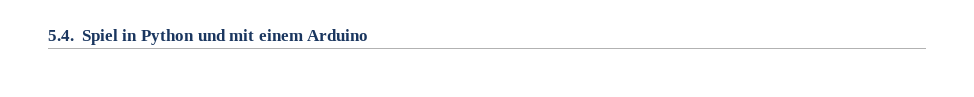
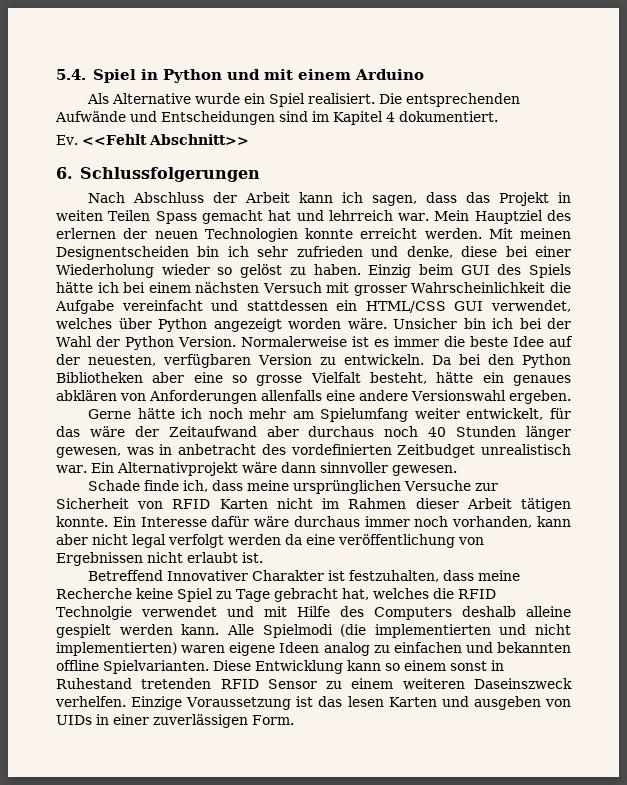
+ Als Alternative wurde ein Spiel realisiert. Die entsprechenden Aufwände und Entscheidungen sind im Kapitel 4 dokumentiert.
+ Ev. <<Fehlt Abschnitt>>
+ 6. Schlussfolgerungen
+ Nach Abschluss der Arbeit kann ich sagen, dass das Projekt in weiten Teilen Spass gemacht hat und lehrreich war. Mein Hauptziel des erlernen der neuen Technologien konnte erreicht werden. Mit meinen Designentscheiden bin ich sehr zufrieden und denke, diese bei einer Wiederholung wieder so gelöst zu haben. Einzig beim GUI des Spiels hätte ich bei einem nächsten Versuch mit grosser Wahrscheinlichkeit die Aufgabe vereinfacht und stattdessen ein HTML/CSS GUI verwendet, welches über Python angezeigt worden wäre. Unsicher bin ich bei der Wahl der Python Version. Normalerweise ist es immer die beste Idee auf der neuesten, verfügbaren Version zu entwickeln. Da bei den Python Bibliotheken aber eine so grosse Vielfalt besteht, hätte ein genaues abklären von Anforderungen allenfalls eine andere Versionswahl ergeben.
+ Gerne hätte ich noch mehr am Spielumfang weiter entwickelt, für das wäre der Zeitaufwand aber durchaus noch 40 Stunden länger gewesen, was in anbetracht des vordefinierten Zeitbudget unrealistisch war. Ein Alternativprojekt wäre dann sinnvoller gewesen.
+ Schade finde ich, dass meine ursprünglichen Versuche zur Sicherheit von RFID Karten nicht im Rahmen dieser Arbeit tätigen konnte. Ein Interesse dafür wäre durchaus immer noch vorhanden, kann aber nicht legal verfolgt werden da eine veröffentlichung von Ergebnissen nicht erlaubt ist.
+ Betreffend Innovativer Charakter ist festzuhalten, dass meine Recherche keine Spiel zu Tage gebracht hat, welches die RFID Technolgie verwendet und mit Hilfe des Computers deshalb alleine gespielt werden kann. Alle Spielmodi (die implementierten und nicht implementierten) waren eigene Ideen analog zu einfachen und bekannten offline Spielvarianten. Diese Entwicklung kann so einem sonst in Ruhestand tretenden RFID Sensor zu einem weiteren Daseinszweck verhelfen. Einzige Voraussetzung ist das lesen Karten und ausgeben von UIDs in einer zuverlässigen Form.

